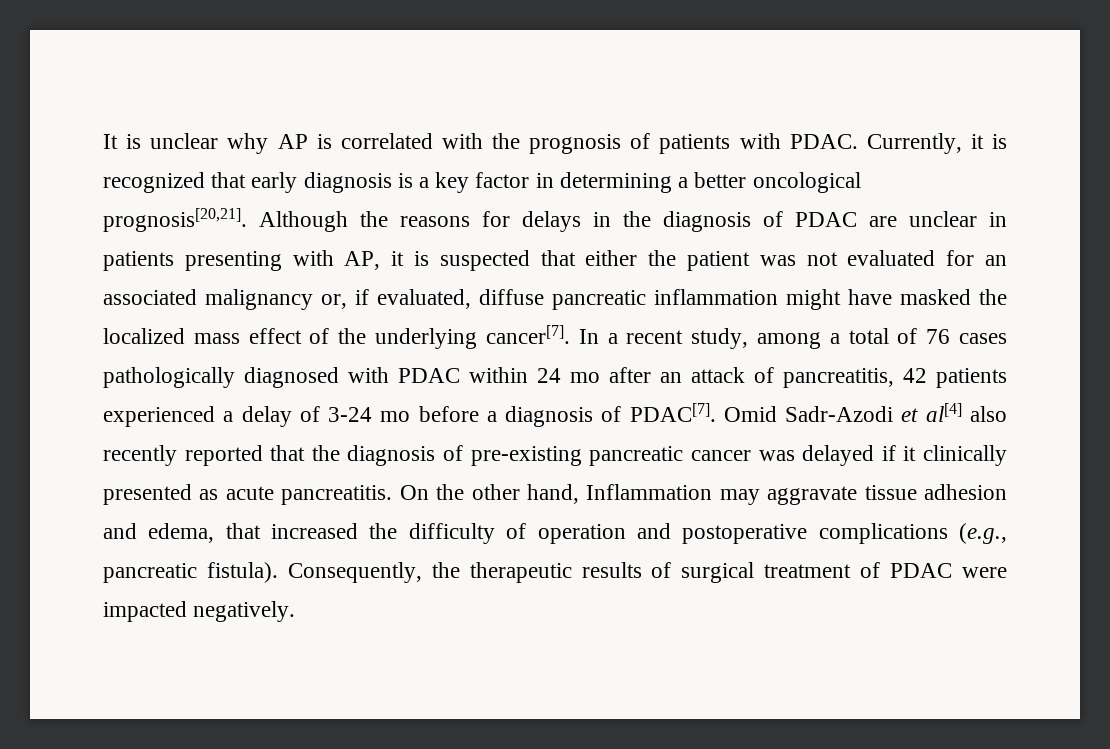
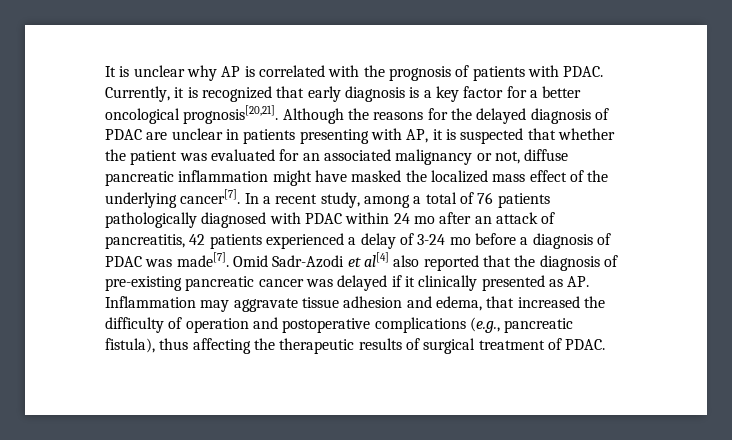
- Currently, it is recognized that early diagnosis is a key factor in determining a better oncological prognosis[20,21].
+ Currently, it is recognized that early diagnosis is a key factor for a better oncological prognosis[20,21].
- Although the reasons for delays in the diagnosis of PDAC are unclear in patients presenting with AP, it is suspected that either the patient was not evaluated for an associated malignancy or, if evaluated, diffuse pancreatic inflammation might have masked the localized mass effect of the underlying cancer[7].
+ Although the reasons for the delayed diagnosis of PDAC are unclear in patients presenting with AP, it is suspected that whether the patient was evaluated for an associated malignancy or not, diffuse pancreatic inflammation might have masked the localized mass effect of the underlying cancer[7].
- In a recent study, among a total of 76 cases pathologically diagnosed with PDAC within 24 mo after an attack of pancreatitis, 42 patients experienced a delay of 3-24 mo before a diagnosis of PDAC[7].
+ In a recent study, among a total of 76 patients pathologically diagnosed with PDAC within 24 mo after an attack of pancreatitis, 42 patients experienced a delay of 3-24 mo before a diagnosis of PDAC was made[7].
- Omid Sadr-Azodi et al[4] also recently reported that the diagnosis of pre-existing pancreatic cancer was delayed if it clinically presented as acute pancreatitis. On the other hand, Inflammation may aggravate tissue adhesion and edema, that increased the difficulty of operation and postoperative complications (e.g., pancreatic fistula). Consequently, the therapeutic results of surgical treatment of PDAC were impacted negatively.
+ Omid Sadr-Azodi et al[4] also reported that the diagnosis of pre-existing pancreatic cancer was delayed if it clinically presented as AP. Inflammation may aggravate tissue adhesion and edema, that increased the difficulty of operation and postoperative complications (e.g., pancreatic fistula), thus affecting the therapeutic results of surgical treatment of PDAC.

